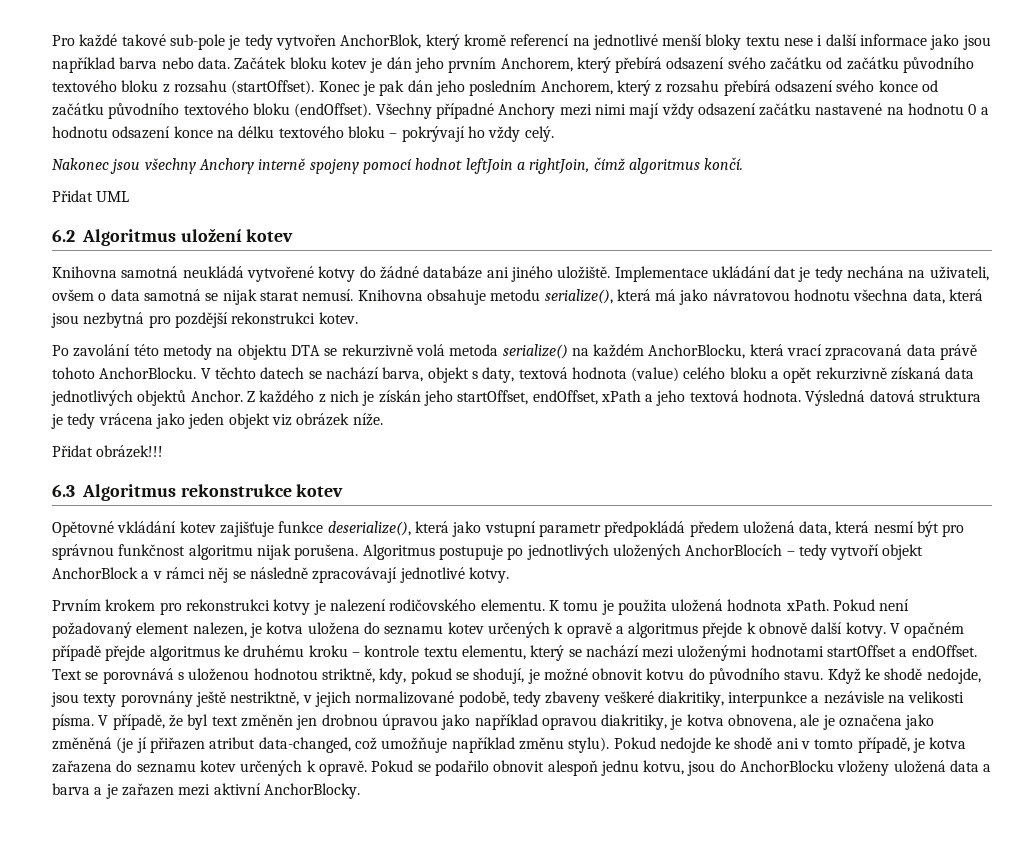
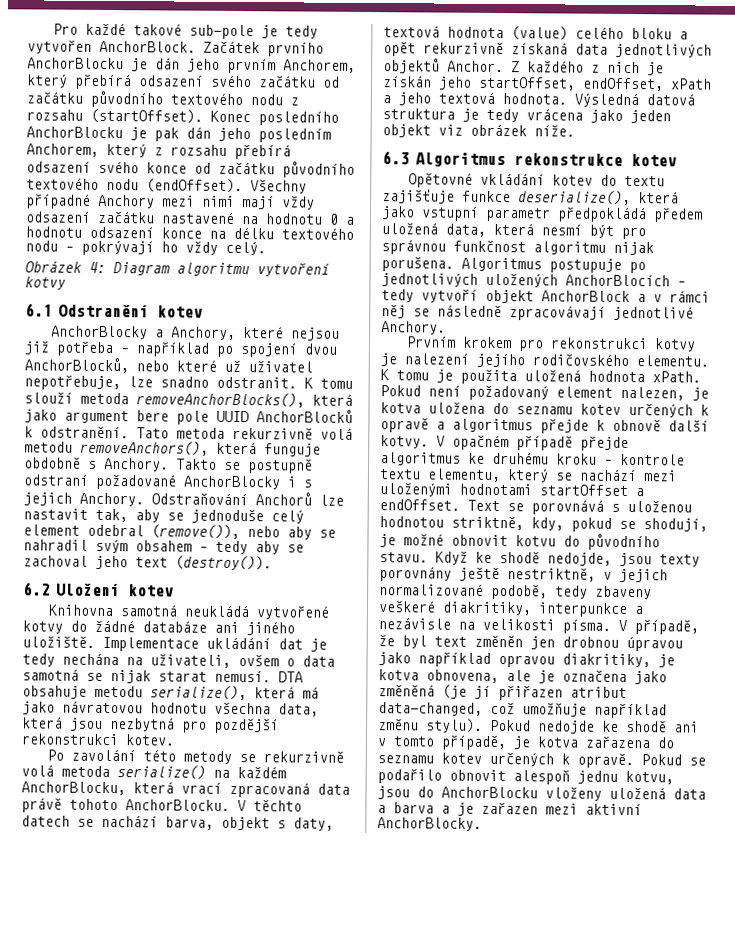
- Pro každé takové sub-pole je tedy vytvořen AnchorBlok, který kromě referencí na jednotlivé menší bloky textu nese i další informace jako jsou například barva nebo data. Začátek bloku kotev je dán jeho prvním Anchorem, který přebírá odsazení svého začátku od začátku původního textového bloku z rozsahu (startOffset).
+ Pro každé takové sub-pole je tedy vytvořen AnchorBlock. Začátek prvního AnchorBlocku je dán jeho prvním Anchorem, který přebírá odsazení svého začátku od začátku původního textového nodu z rozsahu (startOffset).
- Konec je pak dán jeho posledním Anchorem, který z rozsahu přebírá odsazení svého konce od začátku původního textového bloku (endOffset).
+ Konec posledního AnchorBlocku je pak dán jeho posledním Anchorem, který z rozsahu přebírá odsazení svého konce od začátku původního textového nodu (endOffset).
- Všechny případné Anchory mezi nimi mají vždy odsazení začátku nastavené na hodnotu 0 a hodnotu odsazení konce na délku textového bloku – pokrývají ho vždy celý.
+ Všechny případné Anchory mezi nimi mají vždy odsazení začátku nastavené na hodnotu 0 a hodnotu odsazení konce na délku textového nodu – pokrývají ho vždy celý.
- Nakonec jsou všechny Anchory interně spojeny pomocí hodnot leftJoin a rightJoin, čímž algoritmus končí.
- Přidat UML
- 6.2 Algoritmus uložení kotev
+ Obrázek 4: Diagram algoritmu vytvoření kotvy
+ 6.1 Odstranění kotev
+ AnchorBlocky a Anchory, které nejsou již potřeba – například po spojení dvou AnchorBlocků, nebo které už uživatel nepotřebuje, lze snadno odstranit. K tomu slouží metoda removeAnchorBlocks(), která jako argument bere pole UUID AnchorBlocků k odstranění. Tato metoda rekurzivně volá metodu removeAnchors(), která funguje obdobně s Anchory. Takto se postupně odstraní požadované AnchorBlocky i s jejich Anchory. Odstraňování Anchorů lze nastavit tak, aby se jednoduše celý element odebral (remove()), nebo aby se nahradil svým obsahem – tedy aby se zachoval jeho text (destroy()).
+ 6.2 Uložení kotev
- Knihovna obsahuje metodu serialize(), která má jako návratovou hodnotu všechna data, která jsou nezbytná pro pozdější rekonstrukci kotev.
+ DTA obsahuje metodu serialize(), která má jako návratovou hodnotu všechna data, která jsou nezbytná pro pozdější rekonstrukci kotev.
- Po zavolání této metody na objektu DTA se rekurzivně volá metoda serialize() na každém AnchorBlocku, která vrací zpracovaná data právě tohoto AnchorBlocku.
+ Po zavolání této metody se rekurzivně volá metoda serialize() na každém AnchorBlocku, která vrací zpracovaná data právě tohoto AnchorBlocku.
- Přidat obrázek!!!
- Opětovné vkládání kotev zajišťuje funkce deserialize(), která jako vstupní parametr předpokládá předem uložená data, která nesmí být pro správnou funkčnost algoritmu nijak porušena.
+ Opětovné vkládání kotev do textu zajišťuje funkce deserialize(), která jako vstupní parametr předpokládá předem uložená data, která nesmí být pro správnou funkčnost algoritmu nijak porušena.
- Algoritmus postupuje po jednotlivých uložených AnchorBlocích – tedy vytvoří objekt AnchorBlock a v rámci něj se následně zpracovávají jednotlivé kotvy.
+ Algoritmus postupuje po jednotlivých uložených AnchorBlocích – tedy vytvoří objekt AnchorBlock a v rámci něj se následně zpracovávají jednotlivé Anchory.
- Prvním krokem pro rekonstrukci kotvy je nalezení rodičovského elementu.
+ Prvním krokem pro rekonstrukci kotvy je nalezení jejího rodičovského elementu.

